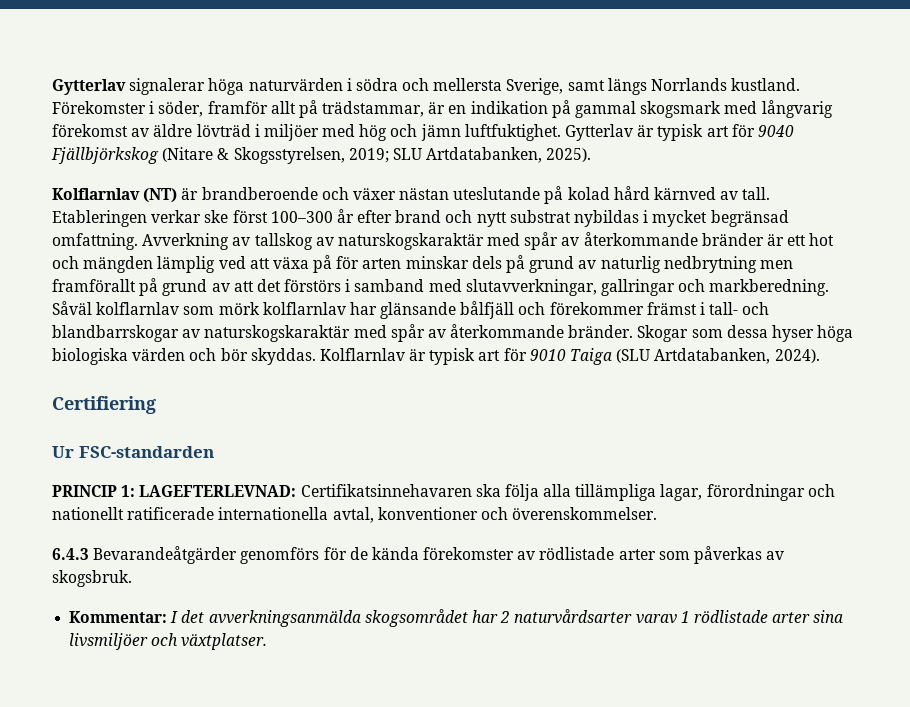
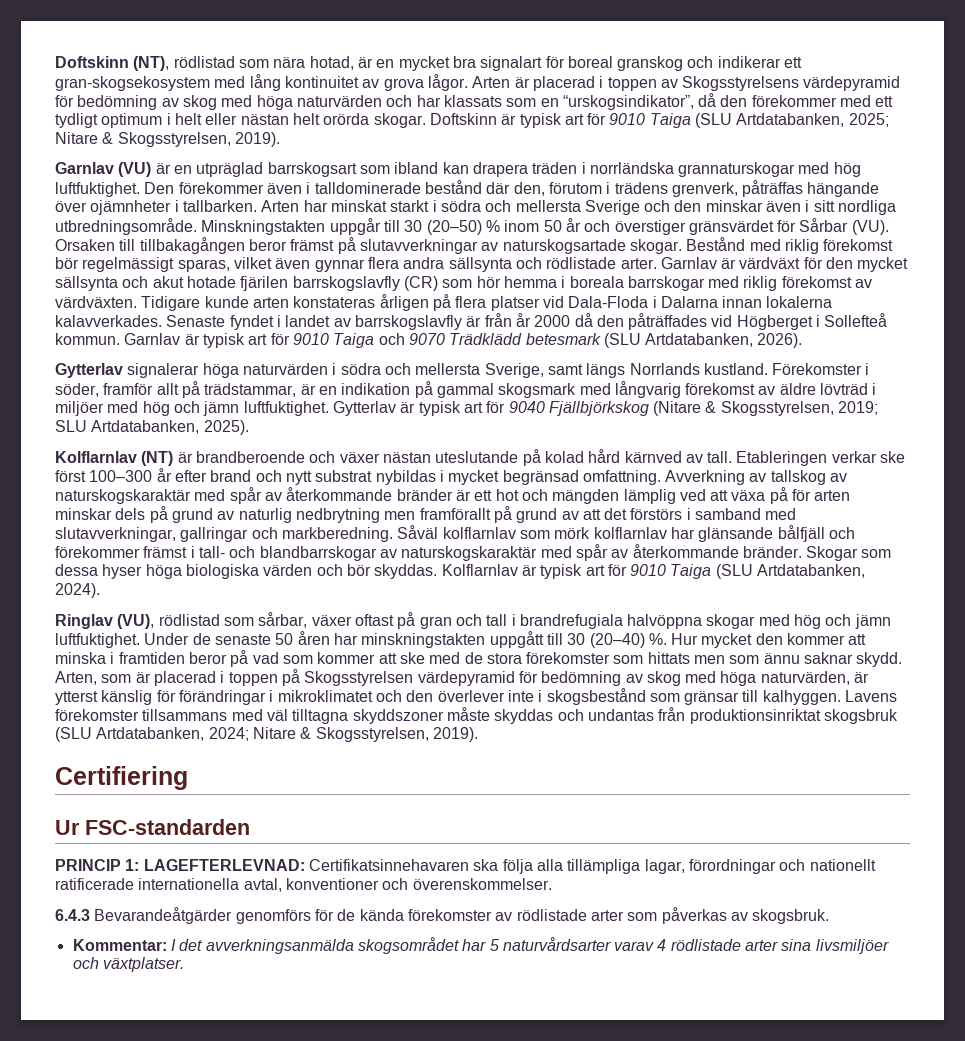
+ Doftskinn (NT), rödlistad som nära hotad, är en mycket bra signalart för boreal granskog och indikerar ett gran-skogsekosystem med lång kontinuitet av grova lågor. Arten är placerad i toppen av Skogsstyrelsens värdepyramid för bedömning av skog med höga naturvärden och har klassats som en “urskogsindikator”, då den förekommer med ett tydligt optimum i helt eller nästan helt orörda skogar. Doftskinn är typisk art för 9010 Taiga (SLU Artdatabanken, 2025; Nitare & Skogsstyrelsen, 2019).
+ Garnlav (VU) är en utpräglad barrskogsart som ibland kan drapera träden i norrländska grannaturskogar med hög luftfuktighet. Den förekommer även i talldominerade bestånd där den, förutom i trädens grenverk, påträffas hängande över ojämnheter i tallbarken. Arten har minskat starkt i södra och mellersta Sverige och den minskar även i sitt nordliga utbredningsområde. Minskningstakten uppgår till 30 (20–50) % inom 50 år och överstiger gränsvärdet för Sårbar (VU). Orsaken till tillbakagången beror främst på slutavverkningar av naturskogsartade skogar. Bestånd med riklig förekomst bör regelmässigt sparas, vilket även gynnar flera andra sällsynta och rödlistade arter. Garnlav är värdväxt för den mycket sällsynta och akut hotade fjärilen barrskogslavfly (CR) som hör hemma i boreala barrskogar med riklig förekomst av värdväxten. Tidigare kunde arten konstateras årligen på flera platser vid Dala-Floda i Dalarna innan lokalerna kalavverkades. Senaste fyndet i landet av barrskogslavfly är från år 2000 då den påträffades vid Högberget i Sollefteå kommun. Garnlav är typisk art för 9010 Taiga och 9070 Trädklädd betesmark (SLU Artdatabanken, 2026).
+ Ringlav (VU), rödlistad som sårbar, växer oftast på gran och tall i brandrefugiala halvöppna skogar med hög och jämn luftfuktighet. Under de senaste 50 åren har minskningstakten uppgått till 30 (20–40) %. Hur mycket den kommer att minska i framtiden beror på vad som kommer att ske med de stora förekomster som hittats men som ännu saknar skydd. Arten, som är placerad i toppen på Skogsstyrelsen värdepyramid för bedömning av skog med höga naturvärden, är ytterst känslig för förändringar i mikroklimatet och den överlever inte i skogsbestånd som gränsar till kalhyggen. Lavens förekomster tillsammans med väl tilltagna skyddszoner måste skyddas och undantas från produktionsinriktat skogsbruk (SLU Artdatabanken, 2024; Nitare & Skogsstyrelsen, 2019).
- Kommentar: I det avverkningsanmälda skogsområdet har 2 naturvårdsarter varav 1 rödlistade arter sina livsmiljöer och växtplatser.
+ Kommentar: I det avverkningsanmälda skogsområdet har 5 naturvårdsarter varav 4 rödlistade arter sina livsmiljöer och växtplatser.

